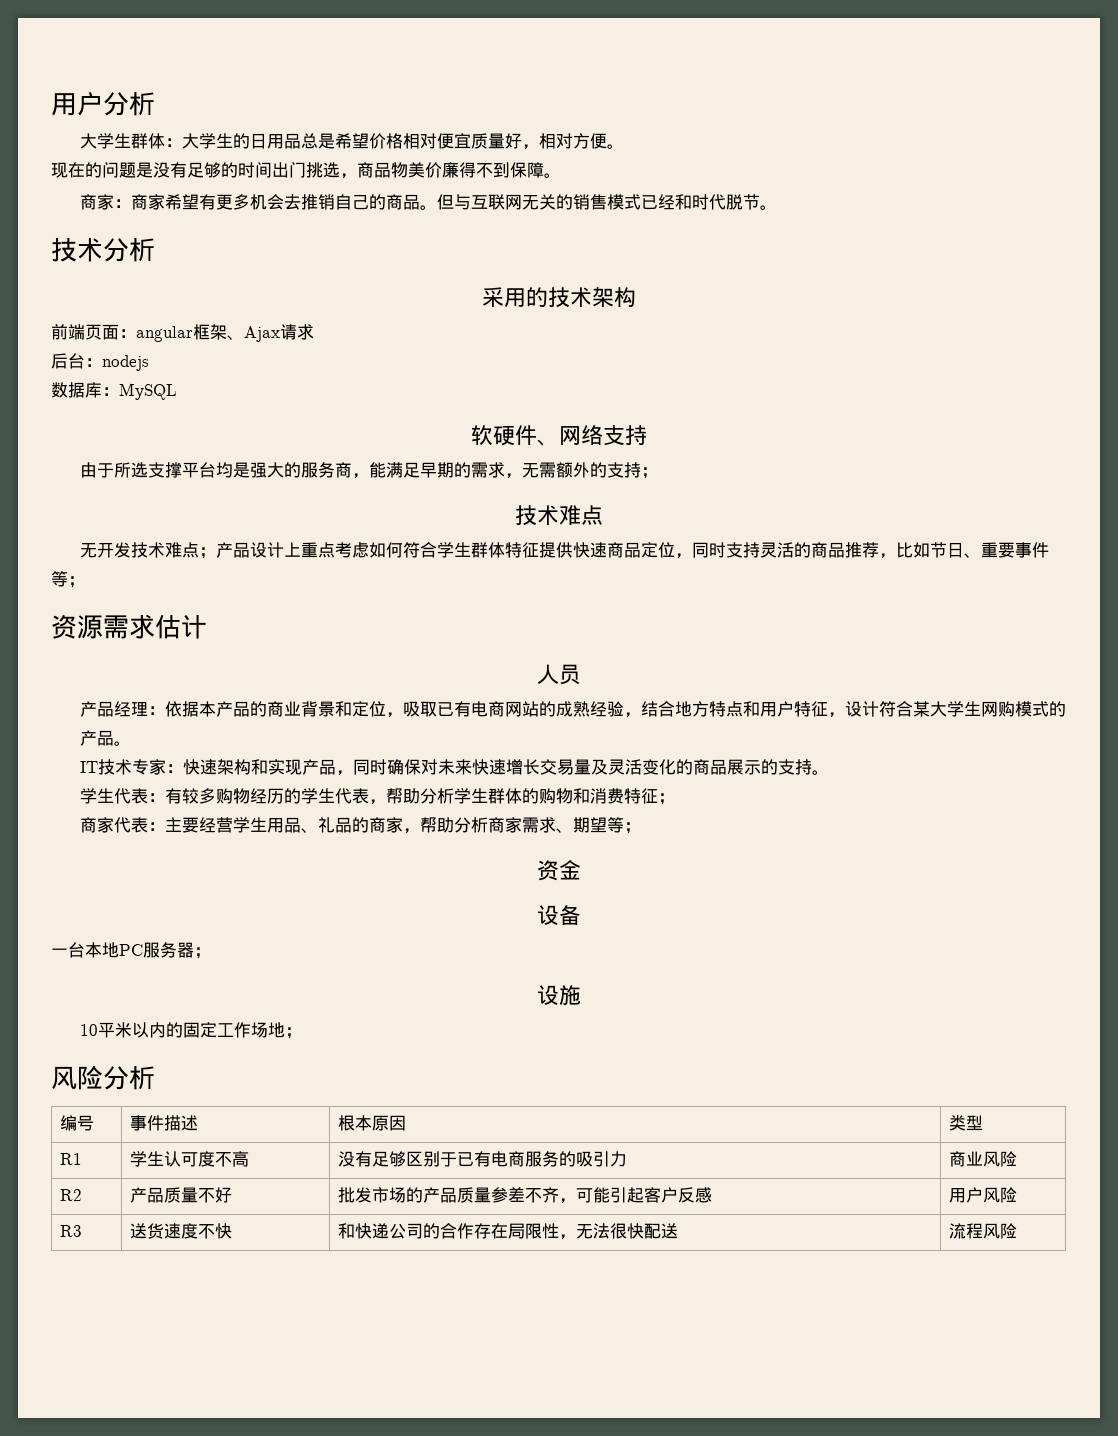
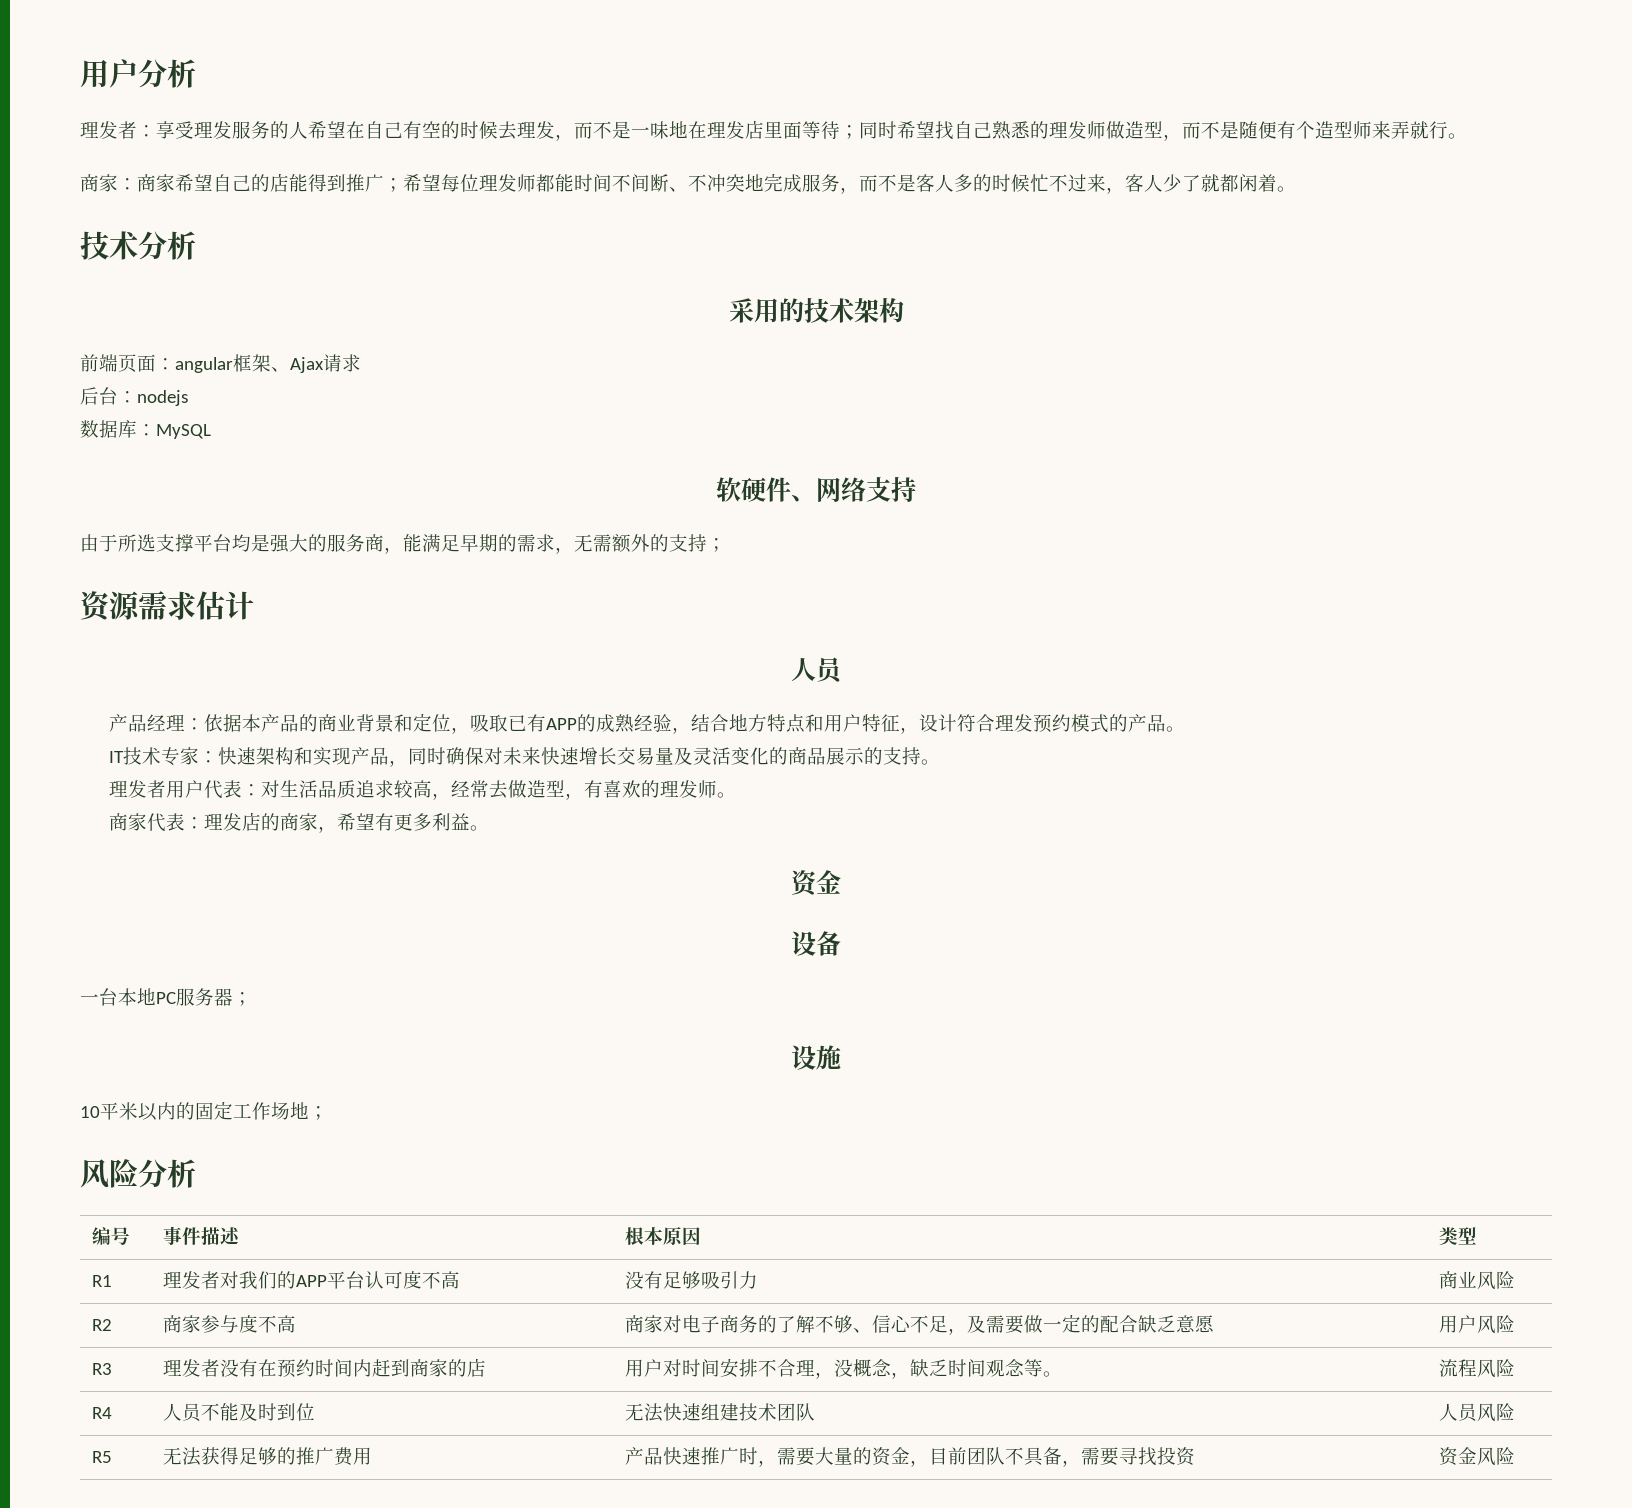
- 大学生群体：大学生的日用品总是希望价格相对便宜质量好，相对方便。
- 现在的问题是没有足够的时间出门挑选，商品物美价廉得不到保障。
- 商家：商家希望有更多机会去推销自己的商品。但与互联网无关的销售模式已经和时代脱节。
+ 理发者：享受理发服务的人希望在自己有空的时候去理发，而不是一味地在理发店里面等待；同时希望找自己熟悉的理发师做造型，而不是随便有个造型师来弄就行。
+ 商家：商家希望自己的店能得到推广；希望每位理发师都能时间不间断、不冲突地完成服务，而不是客人多的时候忙不过来，客人少了就都闲着。
  由于所选支撑平台均是强大的服务商，能满足早期的需求，无需额外的支持；
- 技术难点
- 无开发技术难点；产品设计上重点考虑如何符合学生群体特征提供快速商品定位，同时支持灵活的商品推荐，比如节日、重要事件等；
- 产品经理：依据本产品的商业背景和定位，吸取已有电商网站的成熟经验，结合地方特点和用户特征，设计符合某大学生网购模式的产品。
+ 产品经理：依据本产品的商业背景和定位，吸取已有APP的成熟经验，结合地方特点和用户特征，设计符合理发预约模式的产品。
- 学生代表：有较多购物经历的学生代表，帮助分析学生群体的购物和消费特征；
- 商家代表：主要经营学生用品、礼品的商家，帮助分析商家需求、期望等；
+ 理发者用户代表：对生活品质追求较高，经常去做造型，有喜欢的理发师。
+ 商家代表：理发店的商家，希望有更多利益。
- R1 | 学生认可度不高 | 没有足够区别于已有电商服务的吸引力 | 商业风险
+ R1 | 理发者对我们的APP平台认可度不高 | 没有足够吸引力 | 商业风险
- R2 | 产品质量不好 | 批发市场的产品质量参差不齐，可能引起客户反感 | 用户风险
- R3 | 送货速度不快 | 和快递公司的合作存在局限性，无法很快配送 | 流程风险
+ R2 | 商家参与度不高 | 商家对电子商务的了解不够、信心不足，及需要做一定的配合缺乏意愿 | 用户风险
+ R3 | 理发者没有在预约时间内赶到商家的店 | 用户对时间安排不合理，没概念，缺乏时间观念等。 | 流程风险
+ R4 | 人员不能及时到位 | 无法快速组建技术团队 | 人员风险
+ R5 | 无法获得足够的推广费用 | 产品快速推广时，需要大量的资金，目前团队不具备，需要寻找投资 | 资金风险

